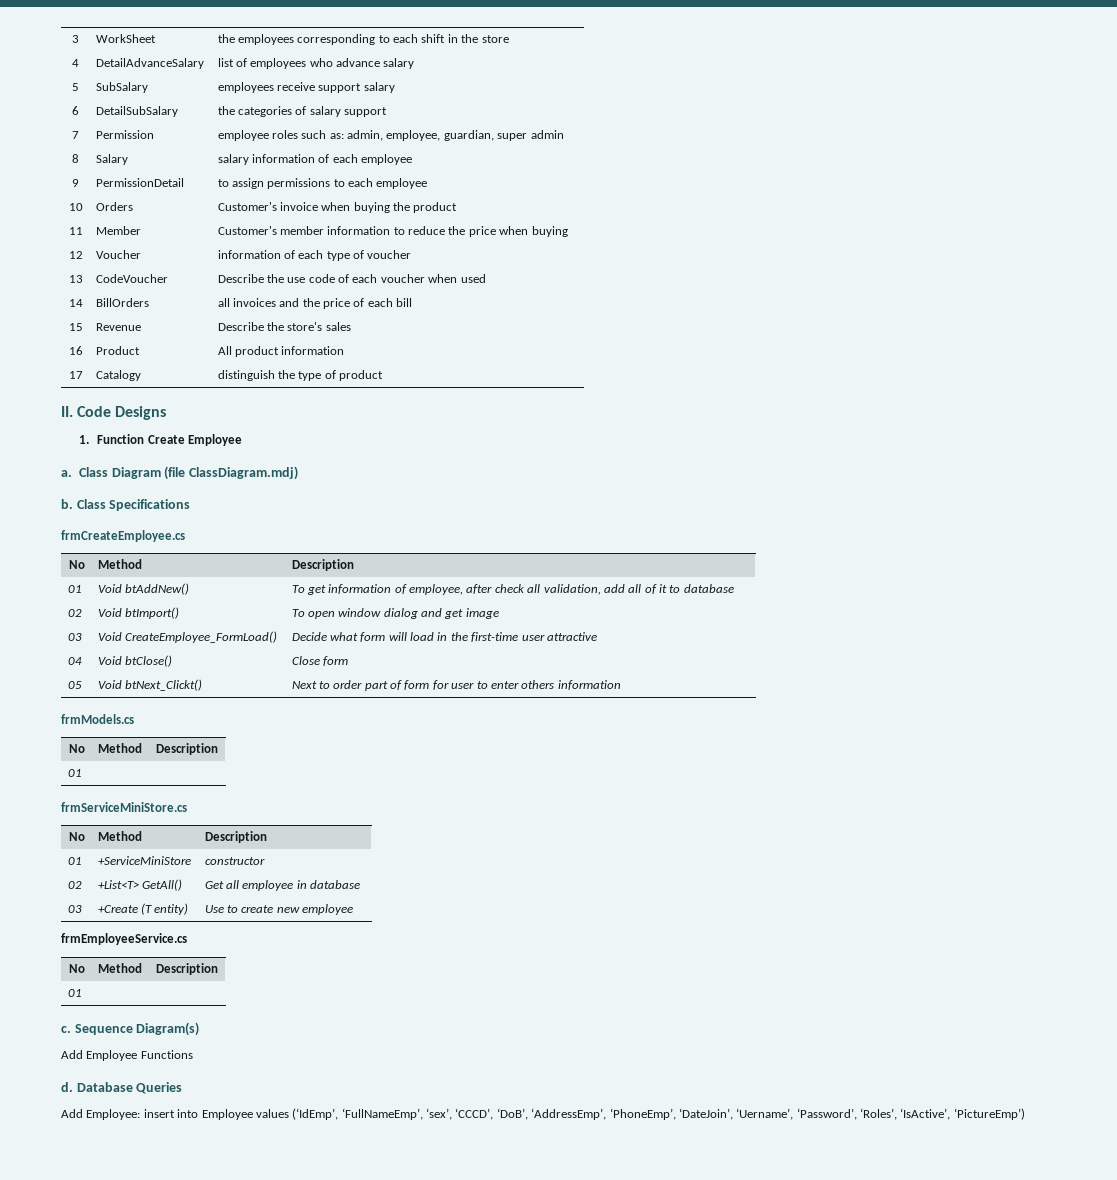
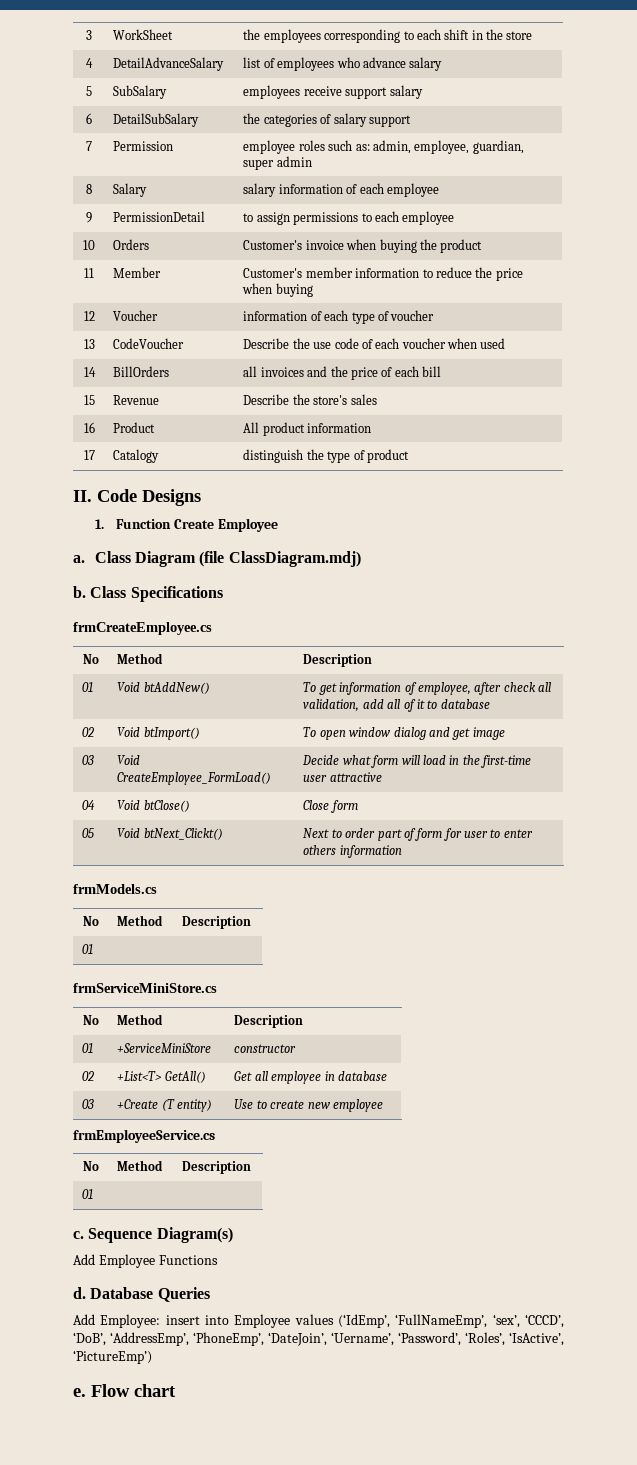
+ e. Flow chart

